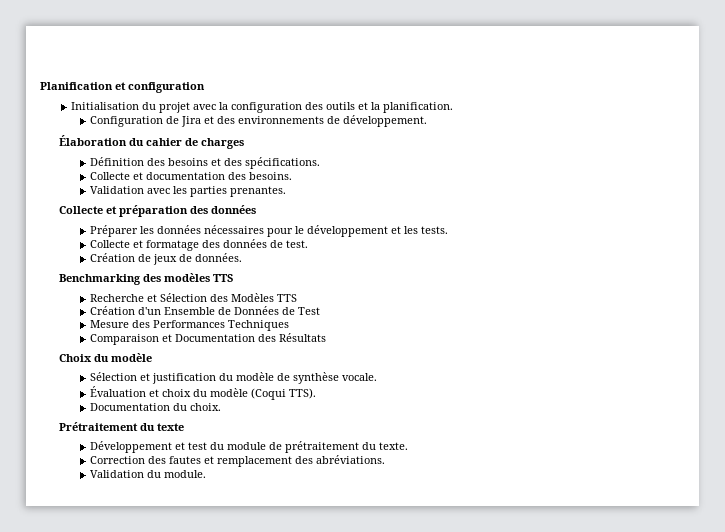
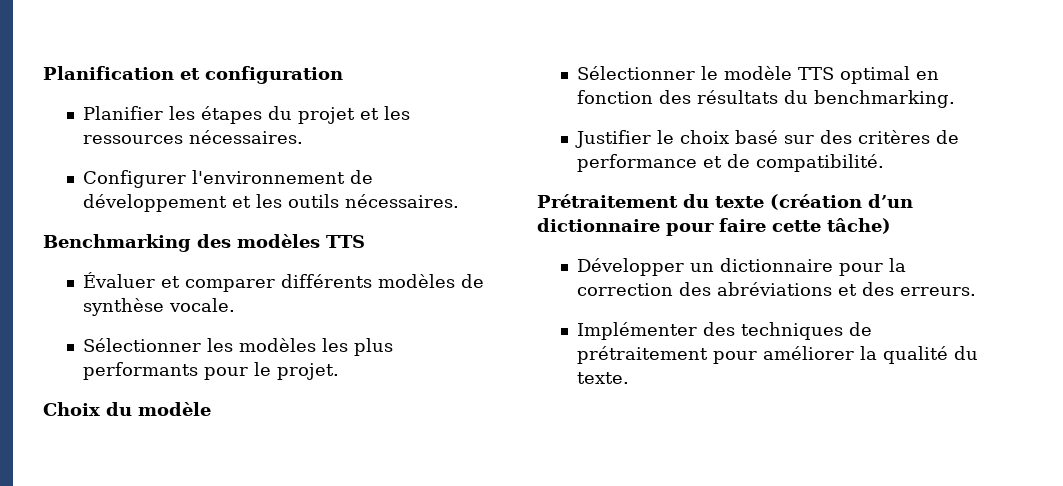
- Initialisation du projet avec la configuration des outils et la planification.
- Configuration de Jira et des environnements de développement.
- Élaboration du cahier de charges
- Définition des besoins et des spécifications.
- Collecte et documentation des besoins.
- Validation avec les parties prenantes.
- Collecte et préparation des données
- Préparer les données nécessaires pour le développement et les tests.
- Collecte et formatage des données de test.
- Création de jeux de données.
+ Planifier les étapes du projet et les ressources nécessaires.
+ Configurer l'environnement de développement et les outils nécessaires.
  Benchmarking des modèles TTS
- Recherche et Sélection des Modèles TTS
- Création d'un Ensemble de Données de Test
- Mesure des Performances Techniques
- Comparaison et Documentation des Résultats
+ Évaluer et comparer différents modèles de synthèse vocale.
+ Sélectionner les modèles les plus performants pour le projet.
  Choix du modèle
- Sélection et justification du modèle de synthèse vocale.
- Évaluation et choix du modèle (Coqui TTS).
- Documentation du choix.
- Prétraitement du texte
- Développement et test du module de prétraitement du texte.
- Correction des fautes et remplacement des abréviations.
- Validation du module.
+ Sélectionner le modèle TTS optimal en fonction des résultats du benchmarking.
+ Justifier le choix basé sur des critères de performance et de compatibilité.
+ Prétraitement du texte (création d’un dictionnaire pour faire cette tâche)
+ Développer un dictionnaire pour la correction des abréviations et des erreurs.
+ Implémenter des techniques de prétraitement pour améliorer la qualité du texte.

